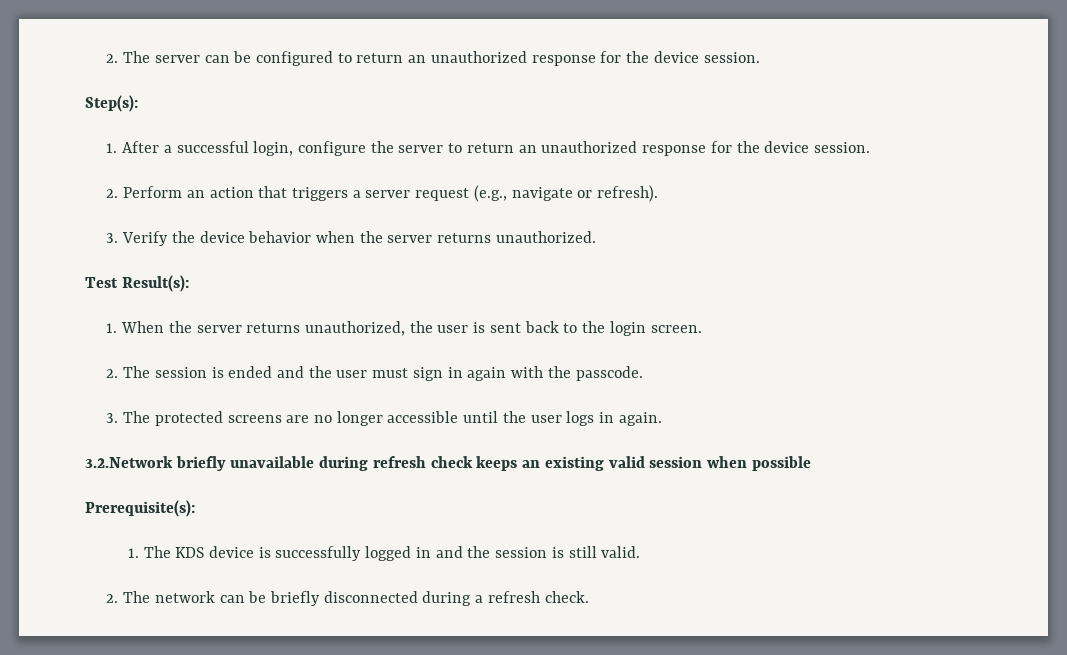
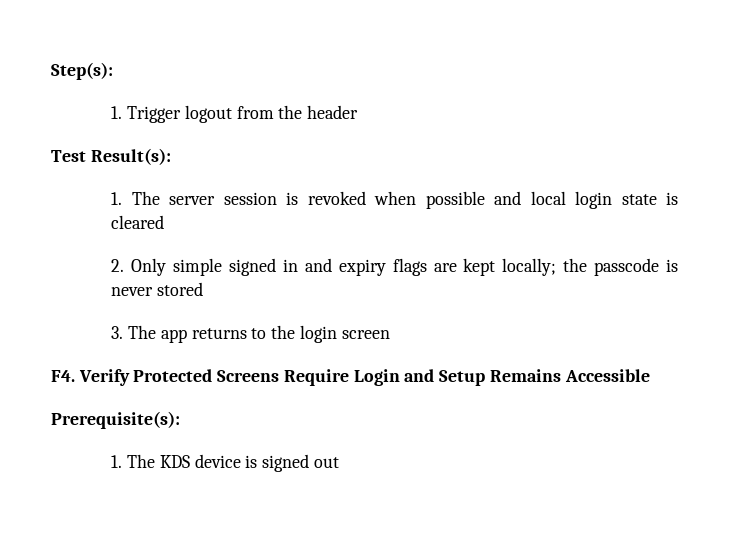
- 2. The server can be configured to return an unauthorized response for the device session.
  Step(s):
- 1. After a successful login, configure the server to return an unauthorized response for the device session.
- 2. Perform an action that triggers a server request (e.g., navigate or refresh).
- 3. Verify the device behavior when the server returns unauthorized.
+ 1. Trigger logout from the header
  Test Result(s):
- 1. When the server returns unauthorized, the user is sent back to the login screen.
- 2. The session is ended and the user must sign in again with the passcode.
- 3. The protected screens are no longer accessible until the user logs in again.
- 3.2.Network briefly unavailable during refresh check keeps an existing valid session when possible
+ 1. The server session is revoked when possible and local login state is cleared
+ 2. Only simple signed in and expiry flags are kept locally; the passcode is never stored
+ 3. The app returns to the login screen
+ F4. Verify Protected Screens Require Login and Setup Remains Accessible
- 1. The KDS device is successfully logged in and the session is still valid.
- 2. The network can be briefly disconnected during a refresh check.
+ 1. The KDS device is signed out

